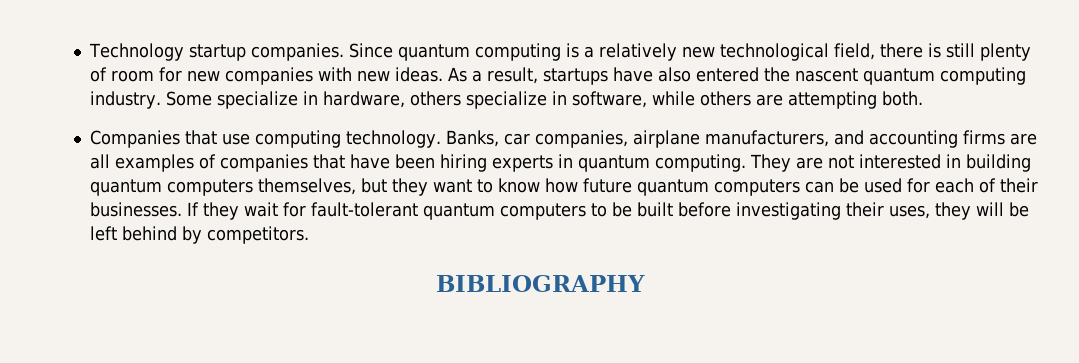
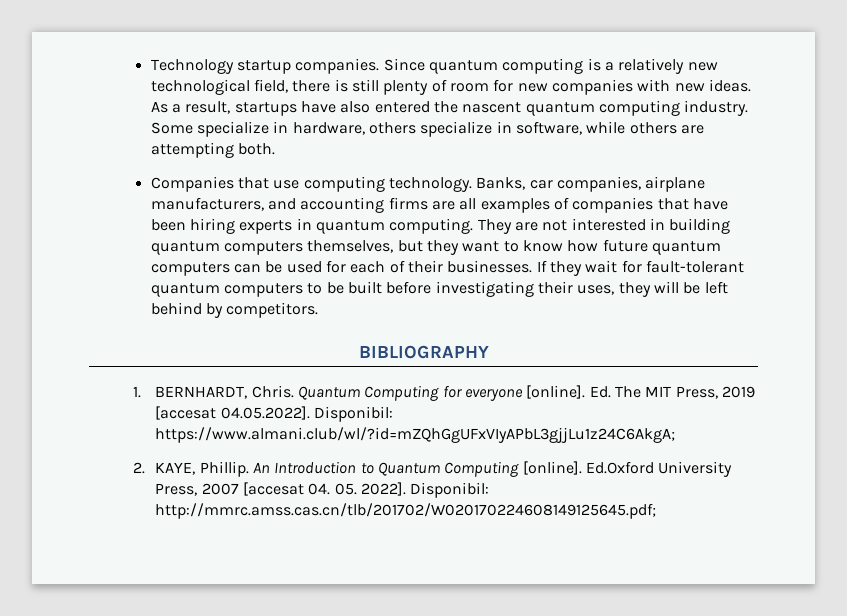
+ 1. BERNHARDT, Chris. Quantum Computing for everyone [online]. Ed. The MIT Press, 2019 [accesat 04.05.2022]. Disponibil: https://www.almani.club/wl/?id=mZQhGgUFxVIyAPbL3gjjLu1z24C6AkgA;
+ 2. KAYE, Phillip. An Introduction to Quantum Computing [online]. Ed.Oxford University Press, 2007 [accesat 04. 05. 2022]. Disponibil: http://mmrc.amss.cas.cn/tlb/201702/W020170224608149125645.pdf;

